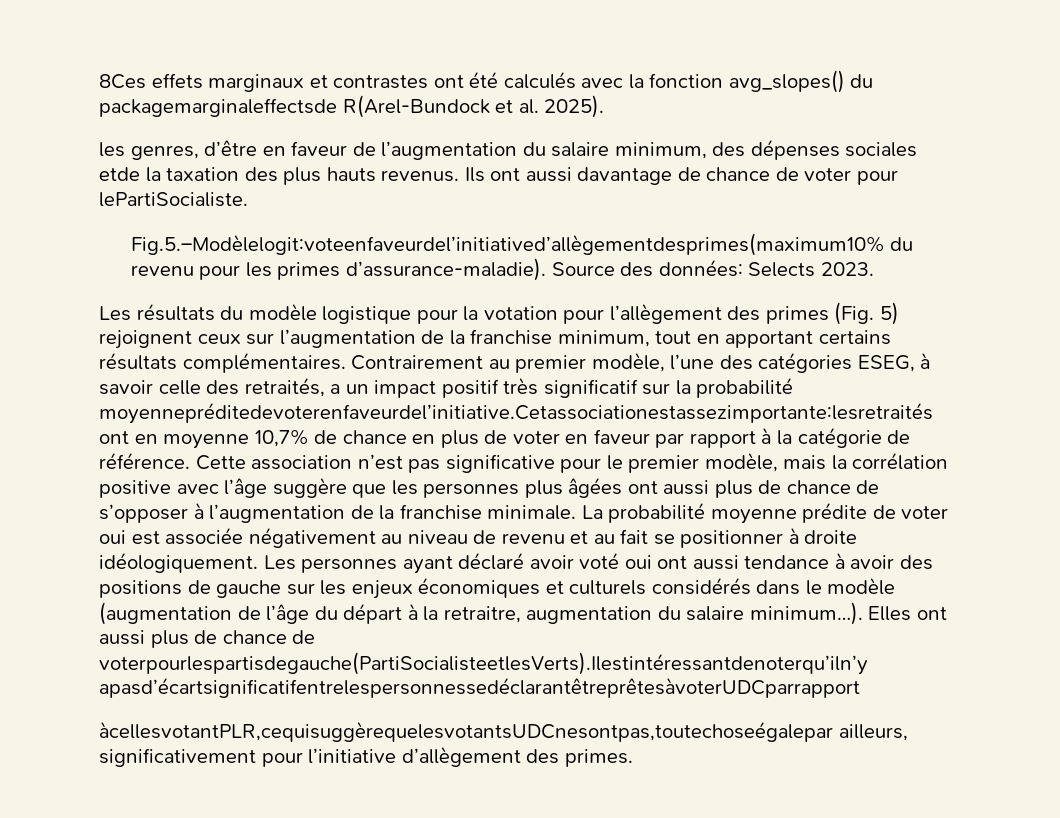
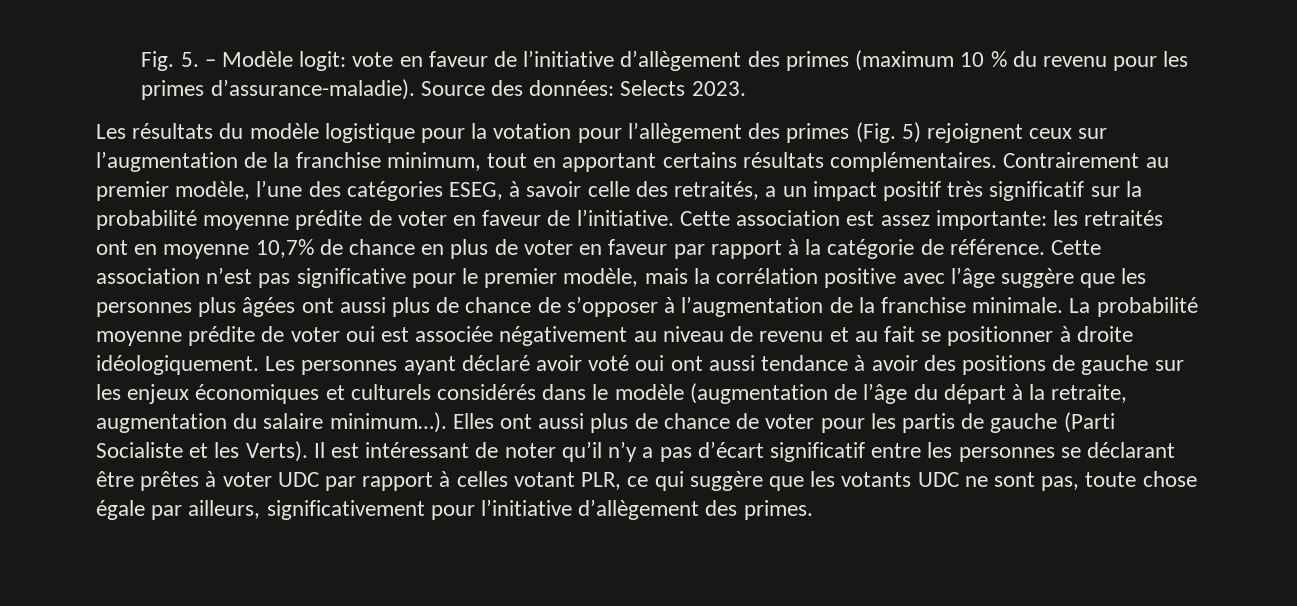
- 8Ces effets marginaux et contrastes ont été calculés avec la fonction avg_slopes() du packagemarginaleffectsde R(Arel-Bundock et al. 2025).
- les genres, d’être en faveur de l’augmentation du salaire minimum, des dépenses sociales etde la taxation des plus hauts revenus. Ils ont aussi davantage de chance de voter pour lePartiSocialiste.
- Fig.5.–Modèlelogit:voteenfaveurdel’initiatived’allègementdesprimes(maximum10% du revenu pour les primes d’assurance-maladie).
+ Fig. 5. – Modèle logit: vote en faveur de l’initiative d’allègement des primes (maximum 10 % du revenu pour les primes d’assurance-maladie).
- Contrairement au premier modèle, l’une des catégories ESEG, à savoir celle des retraités, a un impact positif très significatif sur la probabilité moyennepréditedevoterenfaveurdel’initiative.Cetassociationestassezimportante:lesretraités ont en moyenne 10,7% de chance en plus de voter en faveur par rapport à la catégorie de référence.
+ Contrairement au premier modèle, l’une des catégories ESEG, à savoir celle des retraités, a un impact positif très significatif sur la probabilité moyenne prédite de voter en faveur de l’initiative. Cette association est assez importante: les retraités ont en moyenne 10,7% de chance en plus de voter en faveur par rapport à la catégorie de référence.
- Les personnes ayant déclaré avoir voté oui ont aussi tendance à avoir des positions de gauche sur les enjeux économiques et culturels considérés dans le modèle (augmentation de l’âge du départ à la retraitre, augmentation du salaire minimum…).
+ Les personnes ayant déclaré avoir voté oui ont aussi tendance à avoir des positions de gauche sur les enjeux économiques et culturels considérés dans le modèle (augmentation de l’âge du départ à la retraite, augmentation du salaire minimum…).
- Elles ont aussi plus de chance de voterpourlespartisdegauche(PartiSocialisteetlesVerts).Ilestintéressantdenoterqu’iln’y apasd’écartsignificatifentrelespersonnessedéclarantêtreprêtesàvoterUDCparrapport
- àcellesvotantPLR,cequisuggèrequelesvotantsUDCnesontpas,toutechoseégalepar ailleurs, significativement pour l’initiative d’allègement des primes.
+ Elles ont aussi plus de chance de voter pour les partis de gauche (Parti Socialiste et les Verts). Il est intéressant de noter qu’il n’y a pas d’écart significatif entre les personnes se déclarant être prêtes à voter UDC par rapport à celles votant PLR, ce qui suggère que les votants UDC ne sont pas, toute chose égale par ailleurs, significativement pour l’initiative d’allègement des primes.

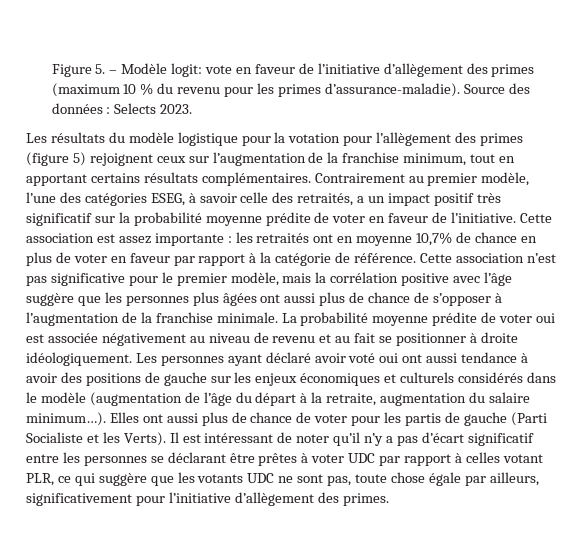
- Fig. 5. – Modèle logit: vote en faveur de l’initiative d’allègement des primes (maximum 10 % du revenu pour les primes d’assurance-maladie).
+ Figure 5. – Modèle logit: vote en faveur de l’initiative d’allègement des primes (maximum 10 % du revenu pour les primes d’assurance-maladie).
- Source des données: Selects 2023.
+ Source des données : Selects 2023.
- Les résultats du modèle logistique pour la votation pour l’allègement des primes (Fig. 5) rejoignent ceux sur l’augmentation de la franchise minimum, tout en apportant certains résultats complémentaires.
+ Les résultats du modèle logistique pour la votation pour l’allègement des primes (figure 5) rejoignent ceux sur l’augmentation de la franchise minimum, tout en apportant certains résultats complémentaires.
- Cette association est assez importante: les retraités ont en moyenne 10,7% de chance en plus de voter en faveur par rapport à la catégorie de référence.
+ Cette association est assez importante : les retraités ont en moyenne 10,7% de chance en plus de voter en faveur par rapport à la catégorie de référence.

